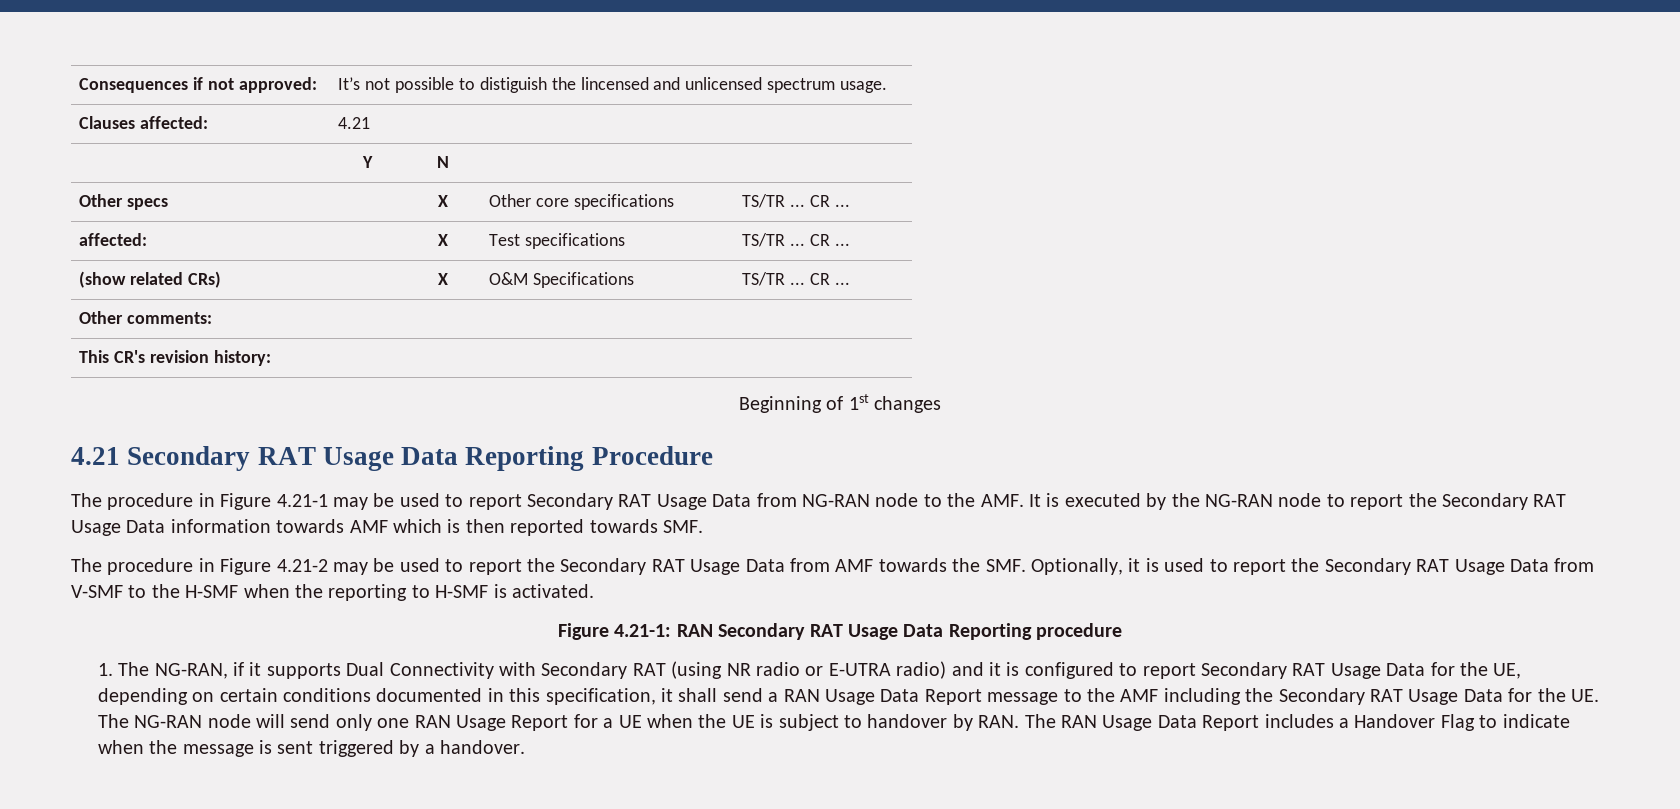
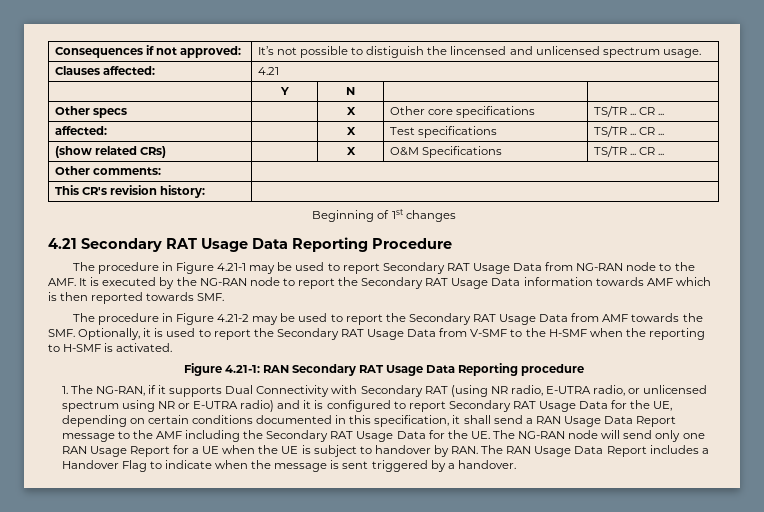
- 1. The NG-RAN, if it supports Dual Connectivity with Secondary RAT (using NR radio or E-UTRA radio) and it is configured to report Secondary RAT Usage Data for the UE, depending on certain conditions documented in this specification, it shall send a RAN Usage Data Report message to the AMF including the Secondary RAT Usage Data for the UE. The NG-RAN node will send only one RAN Usage Report for a UE when the UE is subject to handover by RAN. The RAN Usage Data Report includes a Handover Flag to indicate when the message is sent triggered by a handover.
+ 1. The NG-RAN, if it supports Dual Connectivity with Secondary RAT (using NR radio, E-UTRA radio, or unlicensed spectrum using NR or E-UTRA radio) and it is configured to report Secondary RAT Usage Data for the UE, depending on certain conditions documented in this specification, it shall send a RAN Usage Data Report message to the AMF including the Secondary RAT Usage Data for the UE. The NG-RAN node will send only one RAN Usage Report for a UE when the UE is subject to handover by RAN. The RAN Usage Data Report includes a Handover Flag to indicate when the message is sent triggered by a handover.

